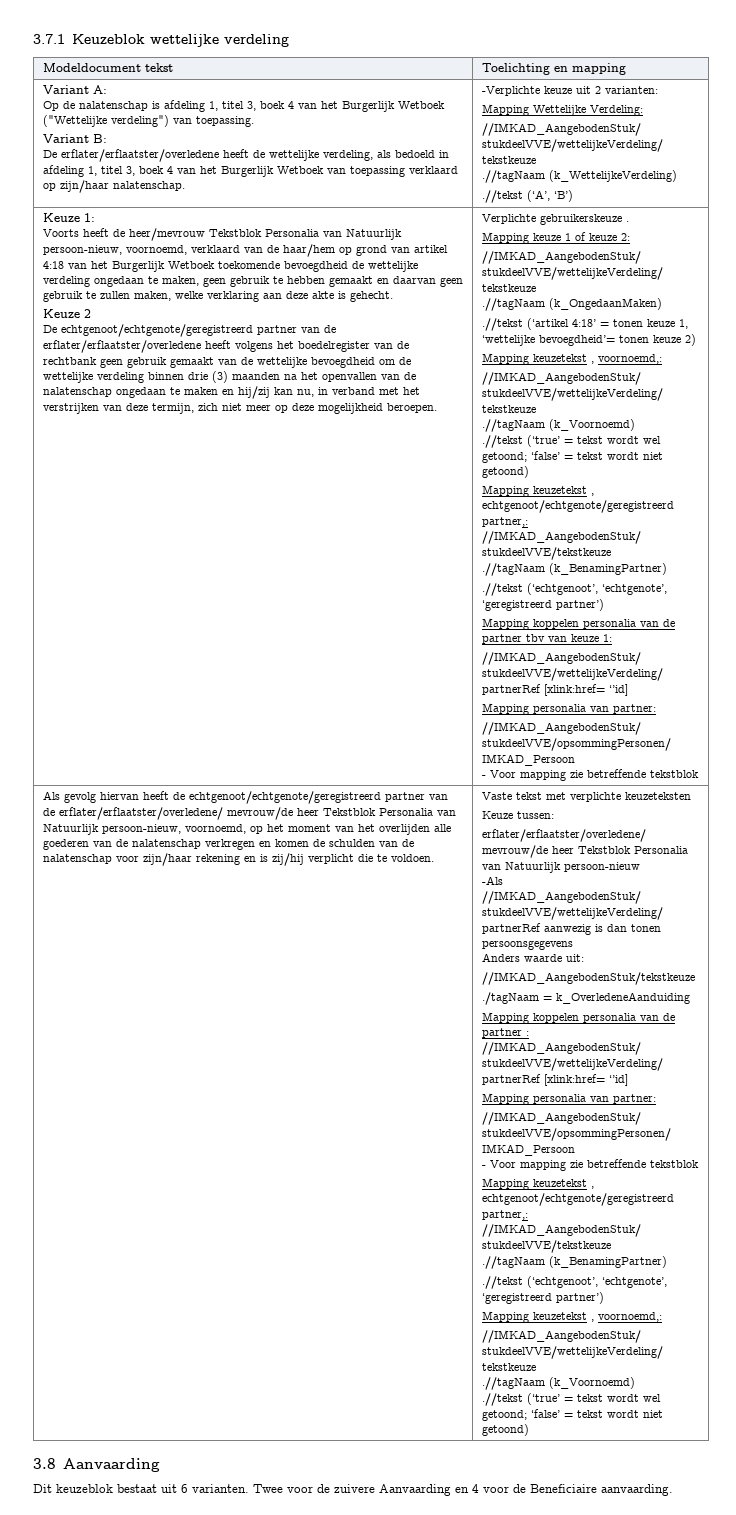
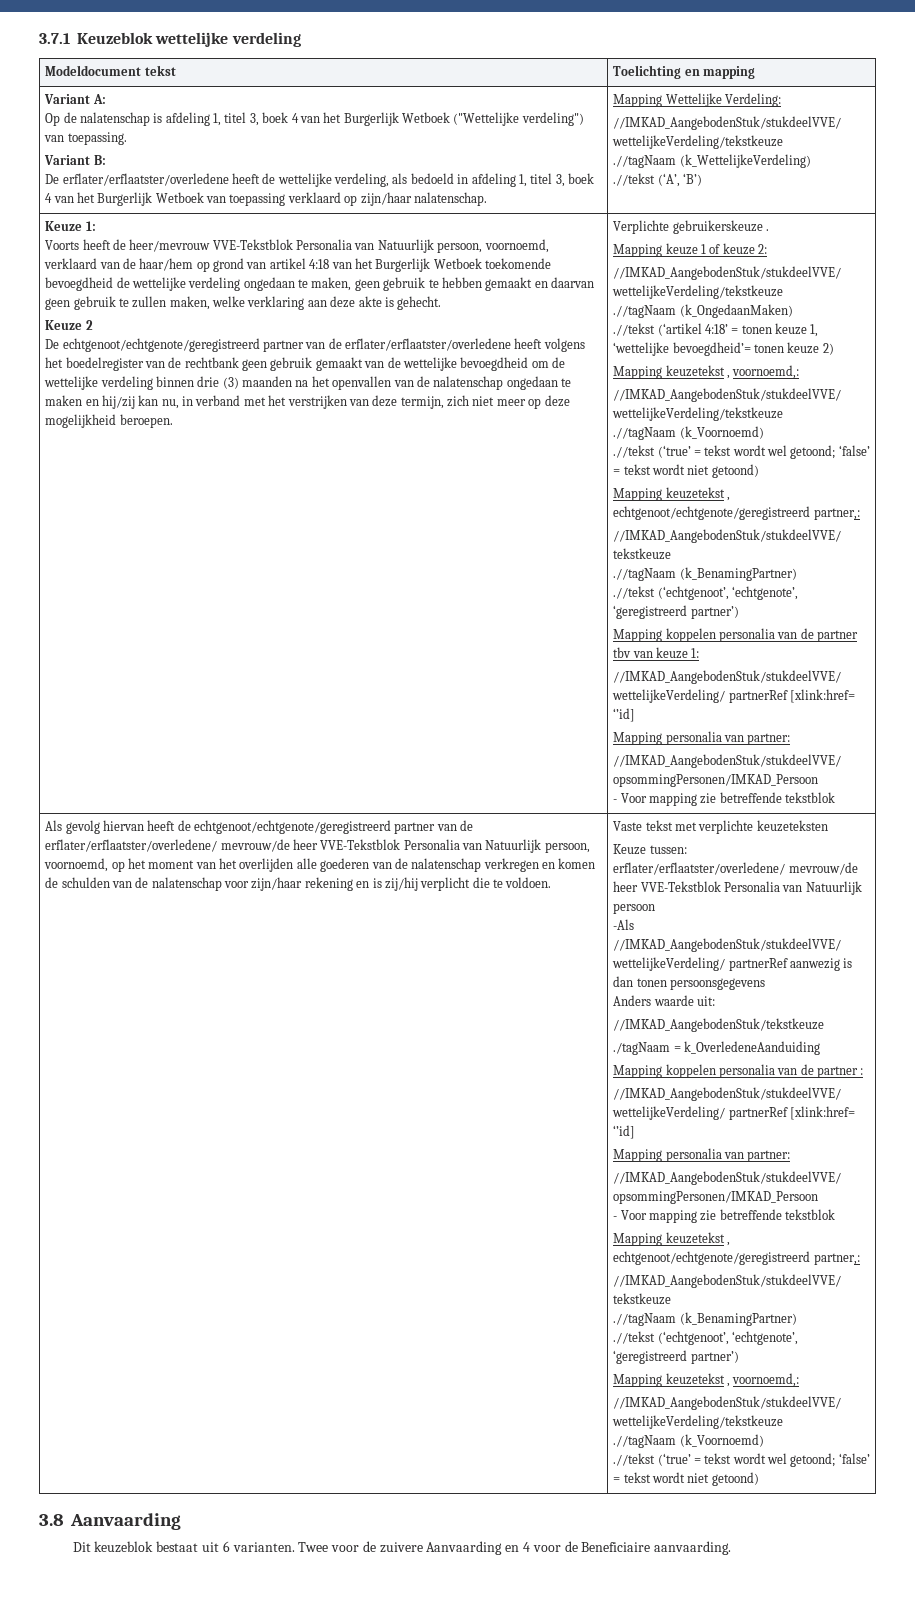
- -Verplichte keuze uit 2 varianten:
- Voorts heeft de heer/mevrouw Tekstblok Personalia van Natuurlijk persoon-nieuw, voornoemd, verklaard van de haar/hem op grond van artikel 4:18 van het Burgerlijk Wetboek toekomende bevoegdheid de wettelijke verdeling ongedaan te maken, geen gebruik te hebben gemaakt en daarvan geen gebruik te zullen maken, welke verklaring aan deze akte is gehecht.
+ Voorts heeft de heer/mevrouw VVE-Tekstblok Personalia van Natuurlijk persoon, voornoemd, verklaard van de haar/hem op grond van artikel 4:18 van het Burgerlijk Wetboek toekomende bevoegdheid de wettelijke verdeling ongedaan te maken, geen gebruik te hebben gemaakt en daarvan geen gebruik te zullen maken, welke verklaring aan deze akte is gehecht.
- Als gevolg hiervan heeft de echtgenoot/echtgenote/geregistreerd partner van de erflater/erflaatster/overledene/ mevrouw/de heer Tekstblok Personalia van Natuurlijk persoon-nieuw, voornoemd, op het moment van het overlijden alle goederen van de nalatenschap verkregen en komen de schulden van de nalatenschap voor zijn/haar rekening en is zij/hij verplicht die te voldoen.
+ Als gevolg hiervan heeft de echtgenoot/echtgenote/geregistreerd partner van de erflater/erflaatster/overledene/ mevrouw/de heer VVE-Tekstblok Personalia van Natuurlijk persoon, voornoemd, op het moment van het overlijden alle goederen van de nalatenschap verkregen en komen de schulden van de nalatenschap voor zijn/haar rekening en is zij/hij verplicht die te voldoen.
- erflater/erflaatster/overledene/ mevrouw/de heer Tekstblok Personalia van Natuurlijk persoon-nieuw
+ erflater/erflaatster/overledene/ mevrouw/de heer VVE-Tekstblok Personalia van Natuurlijk persoon

